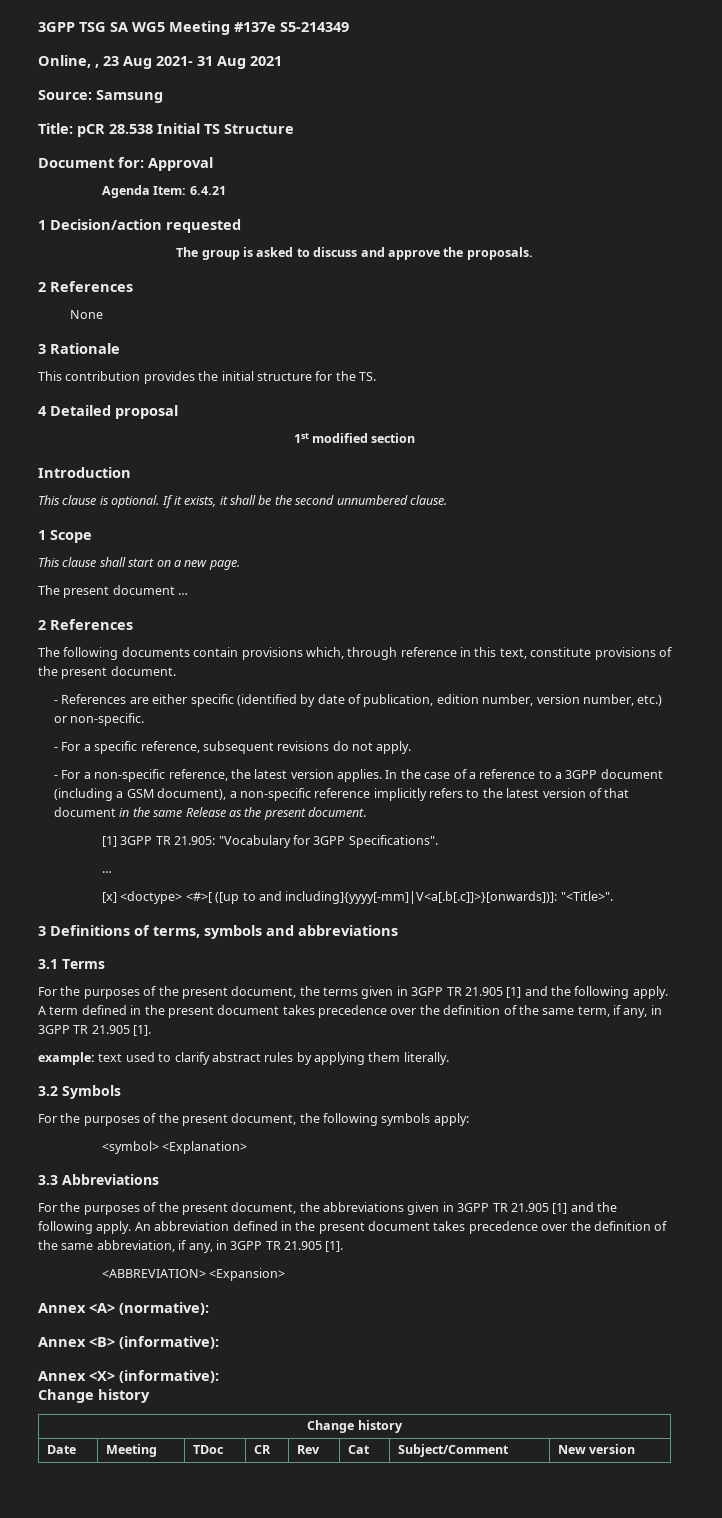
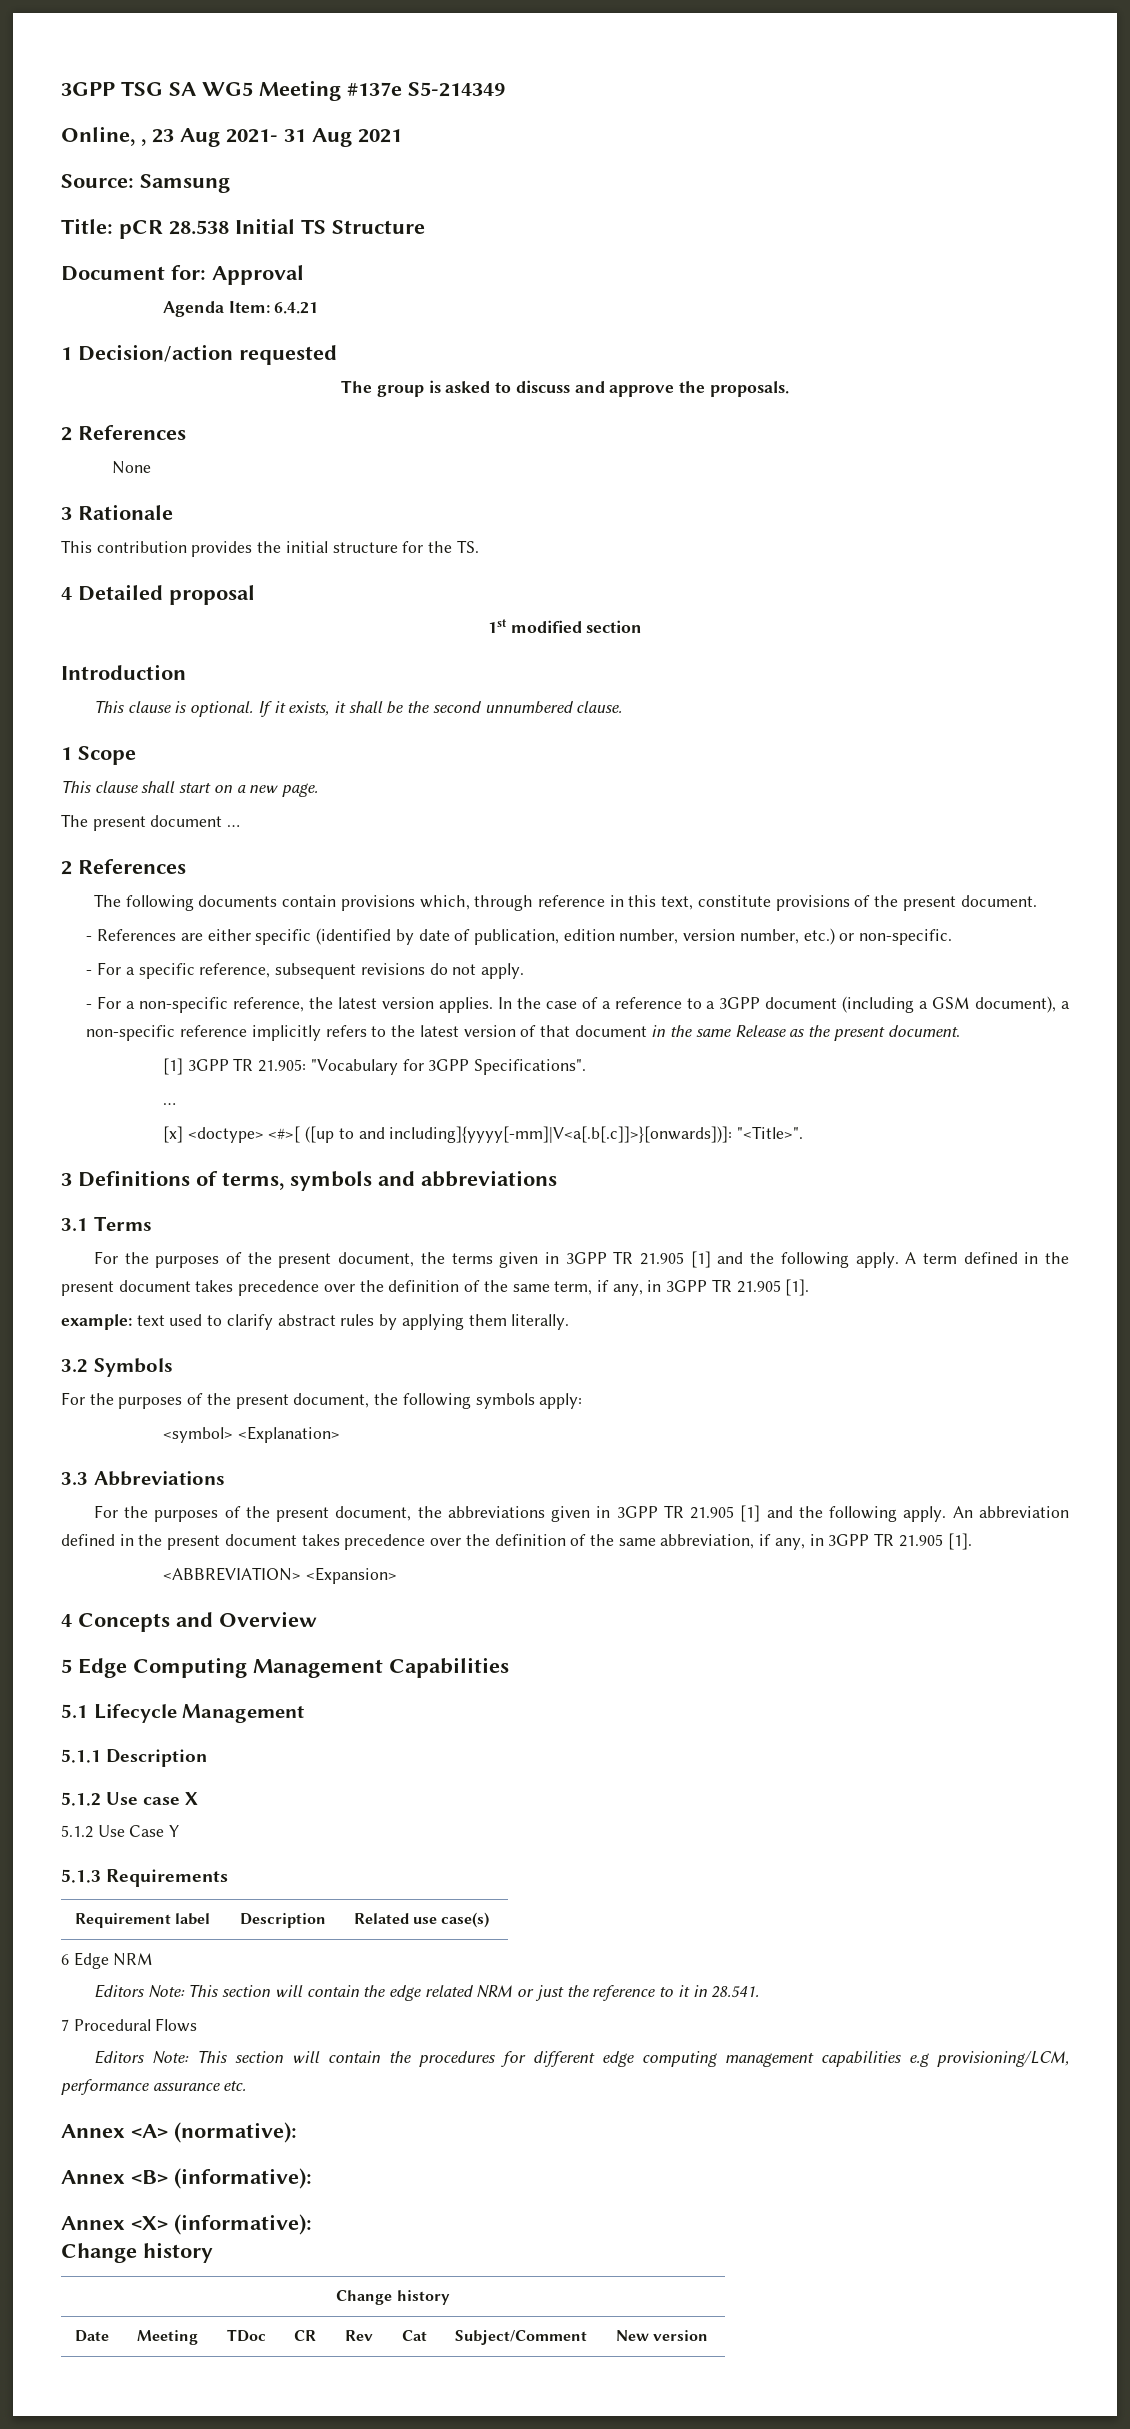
+ 4 Concepts and Overview
+ 5 Edge Computing Management Capabilities
+ 5.1 Lifecycle Management
+ 5.1.1 Description
+ 5.1.2 Use case X
+ 5.1.2 Use Case Y
+ 5.1.3 Requirements
+ Requirement label | Description | Related use case(s)
+ 6 Edge NRM
+ Editors Note: This section will contain the edge related NRM or just the reference to it in 28.541.
+ 7 Procedural Flows
+ Editors Note: This section will contain the procedures for different edge computing management capabilities e.g provisioning/LCM, performance assurance etc.

